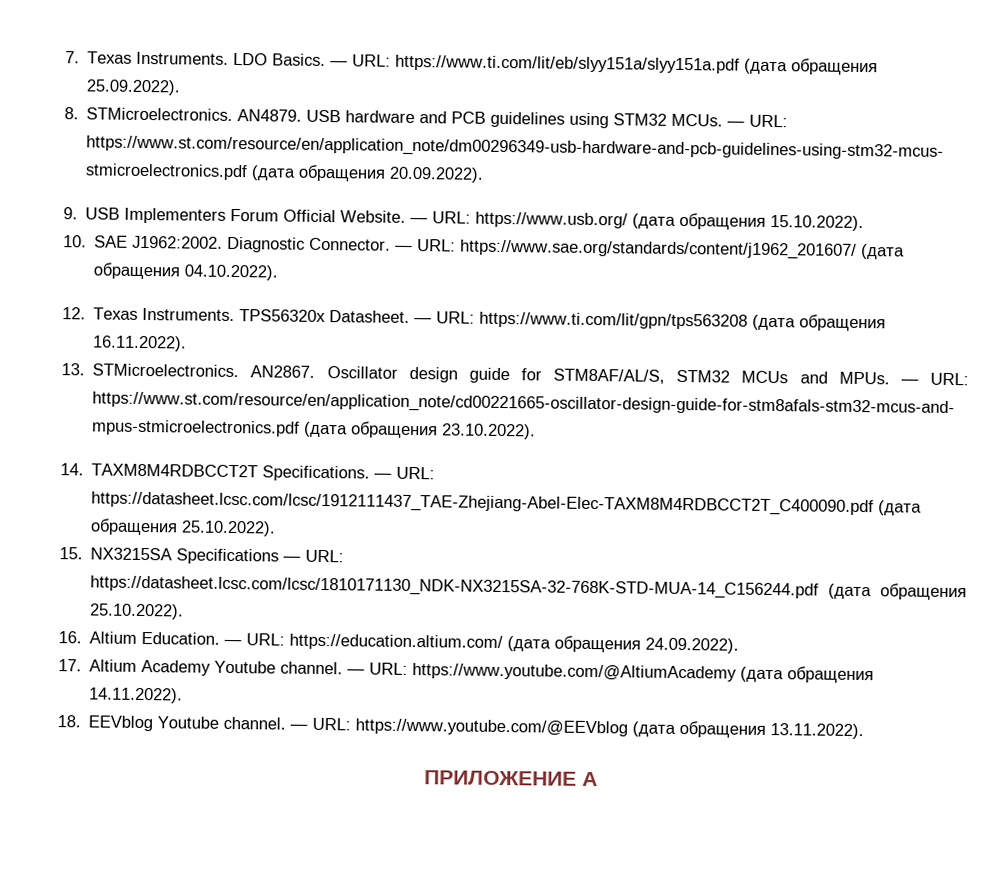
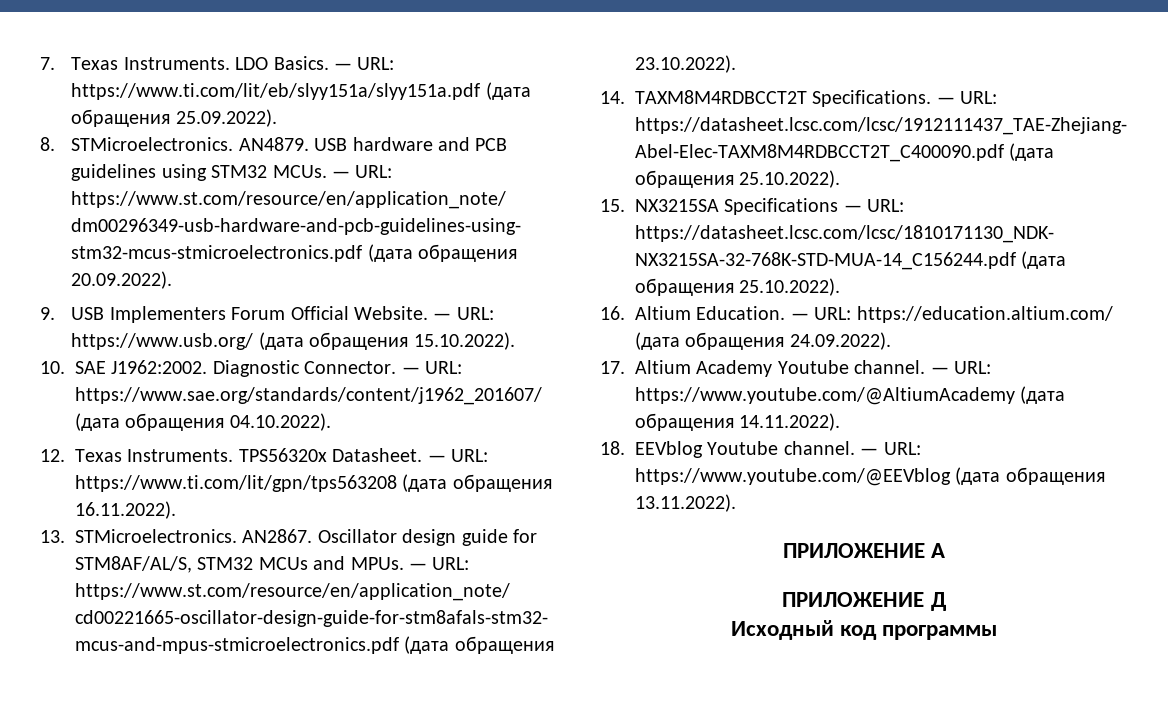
+ ПРИЛОЖЕНИЕ Д
+ Исходный код программы

